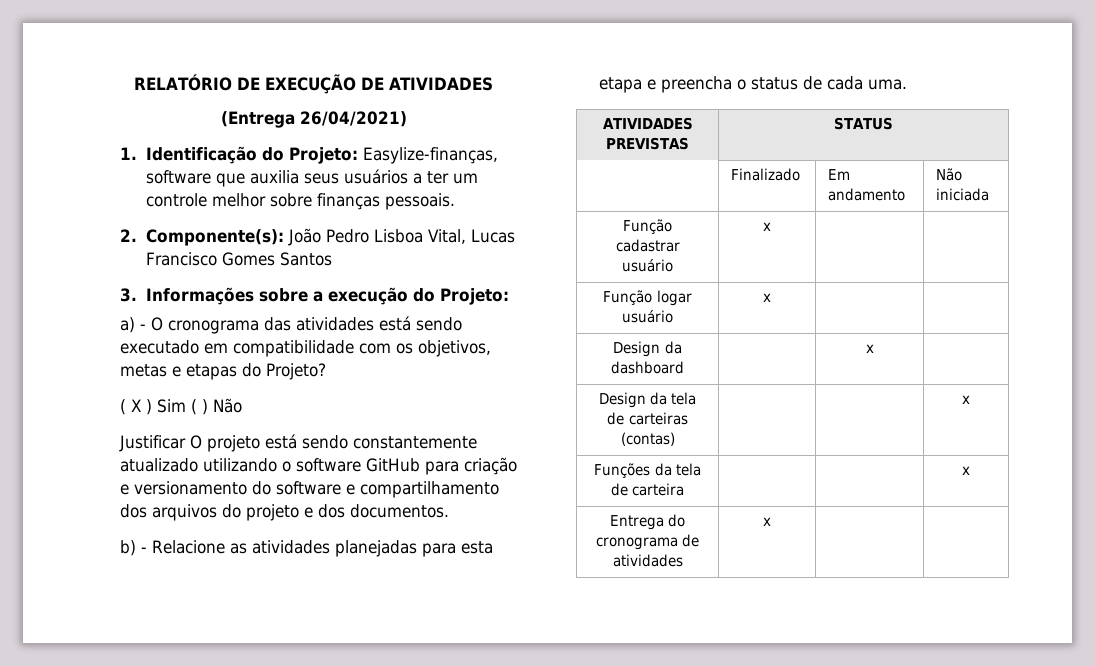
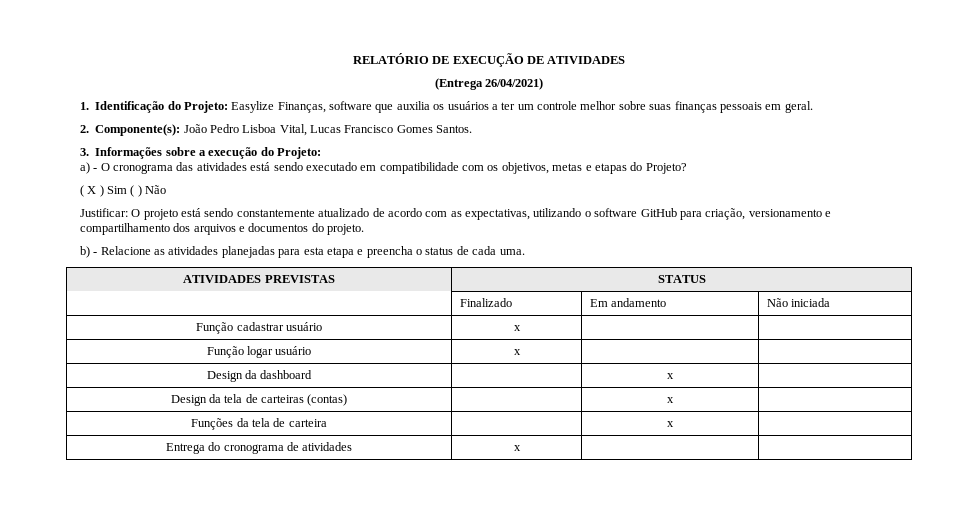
- 1. Identificação do Projeto: Easylize-finanças, software que auxilia seus usuários a ter um controle melhor sobre finanças pessoais.
+ 1. Identificação do Projeto: Easylize Finanças, software que auxilia os usuários a ter um controle melhor sobre suas finanças pessoais em geral.
- 2. Componente(s): João Pedro Lisboa Vital, Lucas Francisco Gomes Santos
+ 2. Componente(s): João Pedro Lisboa Vital, Lucas Francisco Gomes Santos.
- Justificar O projeto está sendo constantemente atualizado utilizando o software GitHub para criação e versionamento do software e compartilhamento dos arquivos do projeto e dos documentos.
+ Justificar: O projeto está sendo constantemente atualizado de acordo com as expectativas, utilizando o software GitHub para criação, versionamento e compartilhamento dos arquivos e documentos do projeto.
- Design da tela de carteiras (contas) | | | x
+ Design da tela de carteiras (contas) | | x |
- Funções da tela de carteira | | | x
+ Funções da tela de carteira | | x |

